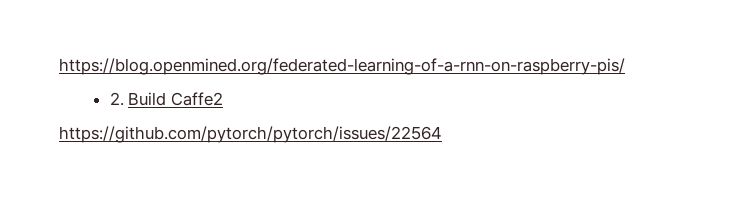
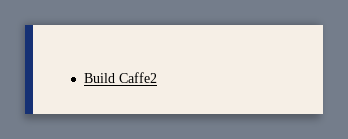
- https://blog.openmined.org/federated-learning-of-a-rnn-on-raspberry-pis/
- 2. Build Caffe2
+ Build Caffe2
- https://github.com/pytorch/pytorch/issues/22564

